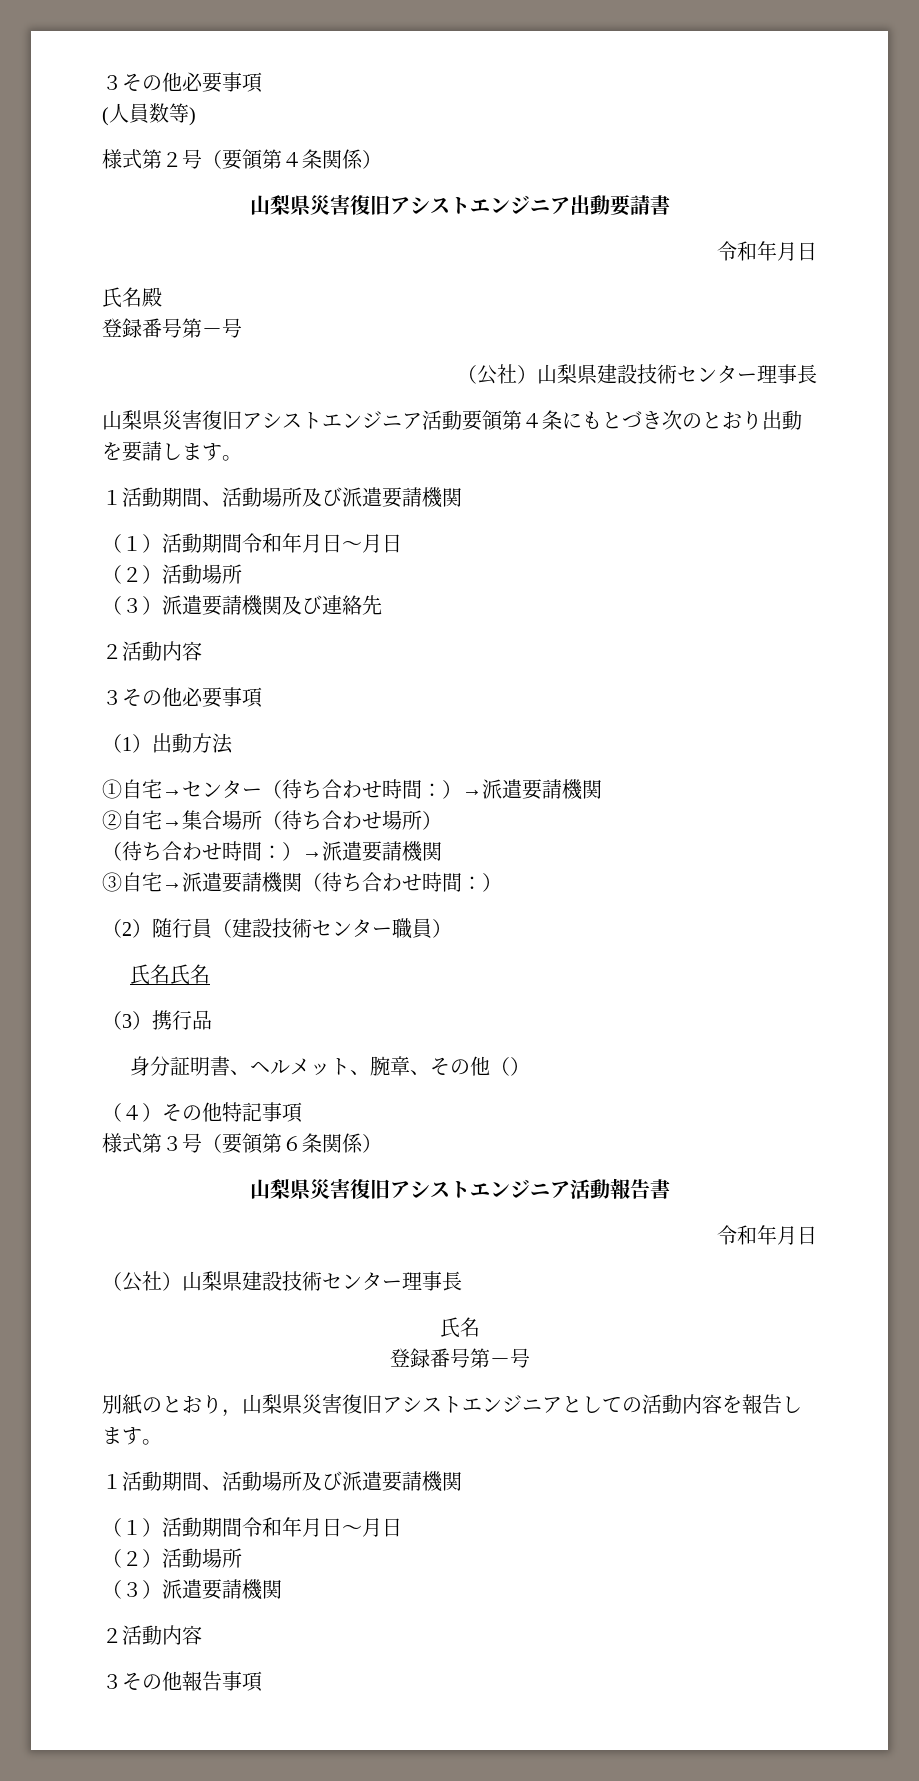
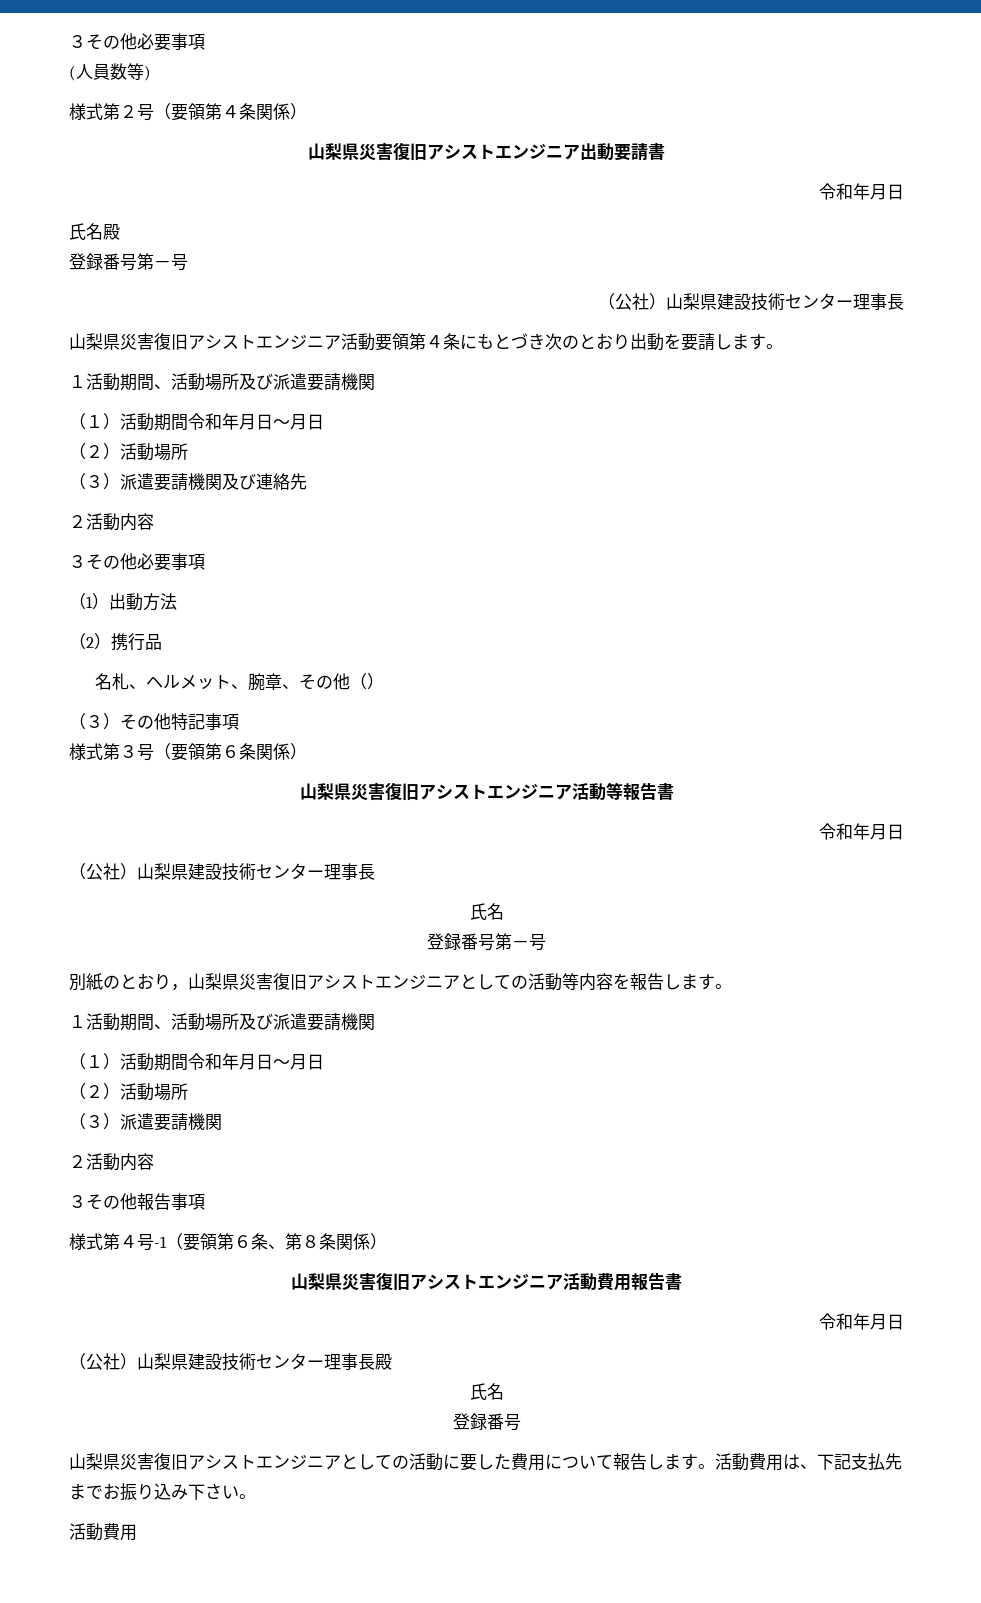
- ①自宅→センター（待ち合わせ時間：）→派遣要請機関
- ②自宅→集合場所（待ち合わせ場所）
- （待ち合わせ時間：）→派遣要請機関
- ③自宅→派遣要請機関（待ち合わせ時間：）
- （2）随行員（建設技術センター職員）
- 氏名氏名
- （3）携行品
+ （2）携行品
- 身分証明書、ヘルメット、腕章、その他（）
+ 名札、ヘルメット、腕章、その他（）
- （４）その他特記事項
+ （３）その他特記事項
- 山梨県災害復旧アシストエンジニア活動報告書
+ 山梨県災害復旧アシストエンジニア活動等報告書
- 別紙のとおり，山梨県災害復旧アシストエンジニアとしての活動内容を報告します。
+ 別紙のとおり，山梨県災害復旧アシストエンジニアとしての活動等内容を報告します。
+ 様式第４号-1（要領第６条、第８条関係）
+ 山梨県災害復旧アシストエンジニア活動費用報告書
+ 令和年月日
+ （公社）山梨県建設技術センター理事長殿
+ 氏名
+ 登録番号
+ 山梨県災害復旧アシストエンジニアとしての活動に要した費用について報告します。活動費用は、下記支払先までお振り込み下さい。
+ 活動費用

